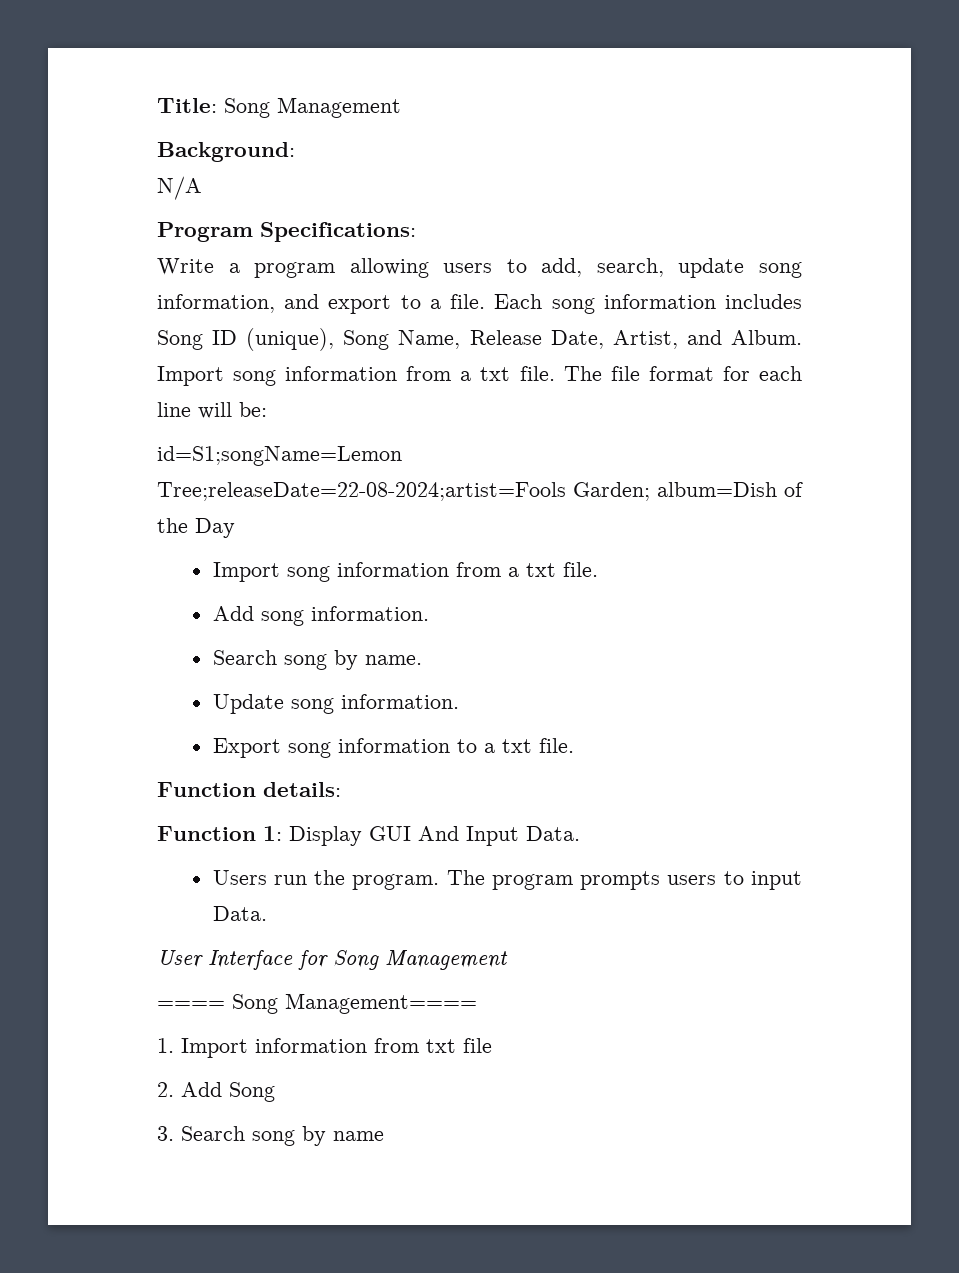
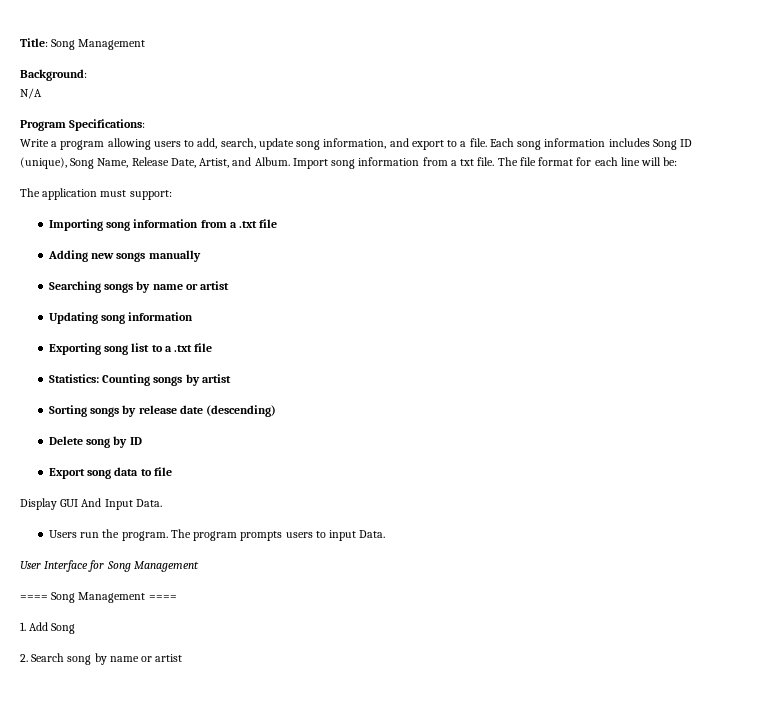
- id=S1;songName=Lemon Tree;releaseDate=22-08-2024;artist=Fools Garden; album=Dish of the Day
- Import song information from a txt file.
- Add song information.
- Search song by name.
- Update song information.
- Export song information to a txt file.
- Function details:
- Function 1: Display GUI And Input Data.
+ The application must support:
+ Importing song information from a .txt file
+ Adding new songs manually
+ Searching songs by name or artist
+ Updating song information
+ Exporting song list to a .txt file
+ Statistics: Counting songs by artist
+ Sorting songs by release date (descending)
+ Delete song by ID
+ Export song data to file
+ Display GUI And Input Data.
- ==== Song Management====
+ ==== Song Management ====
- 1. Import information from txt file
- 2. Add Song
+ 1. Add Song
- 3. Search song by name
+ 2. Search song by name or artist

